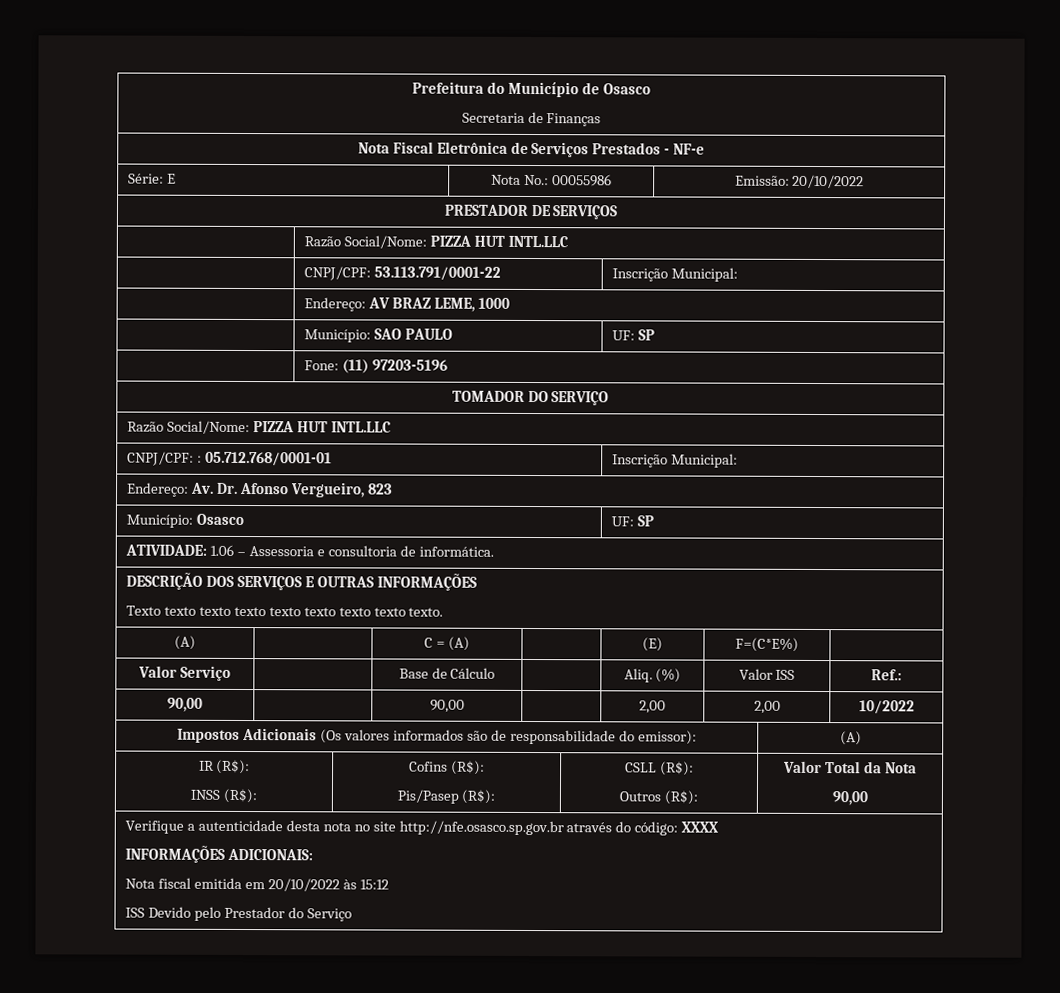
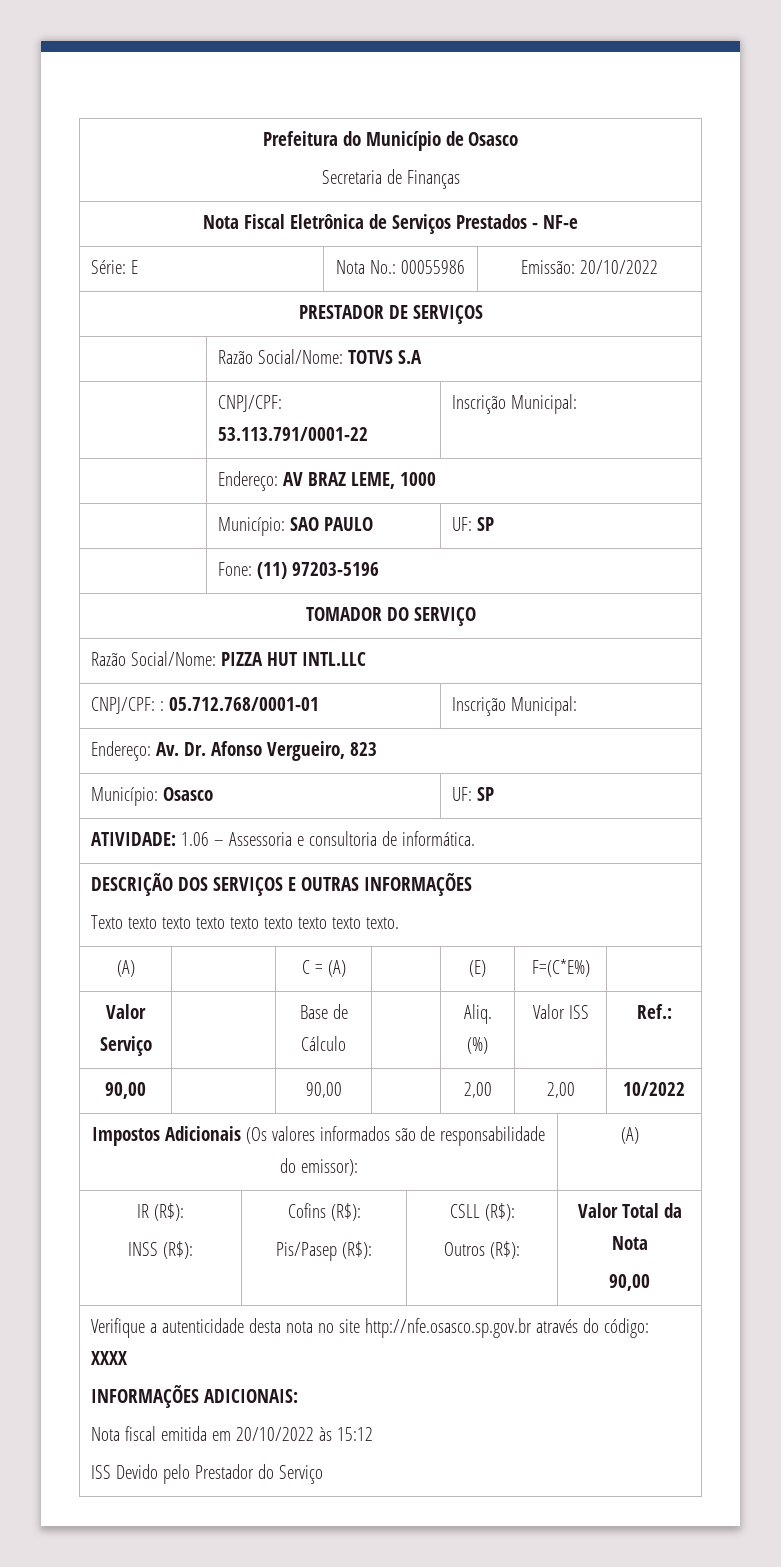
- | Razão Social/Nome: PIZZA HUT INTL.LLC
+ | Razão Social/Nome: TOTVS S.A

